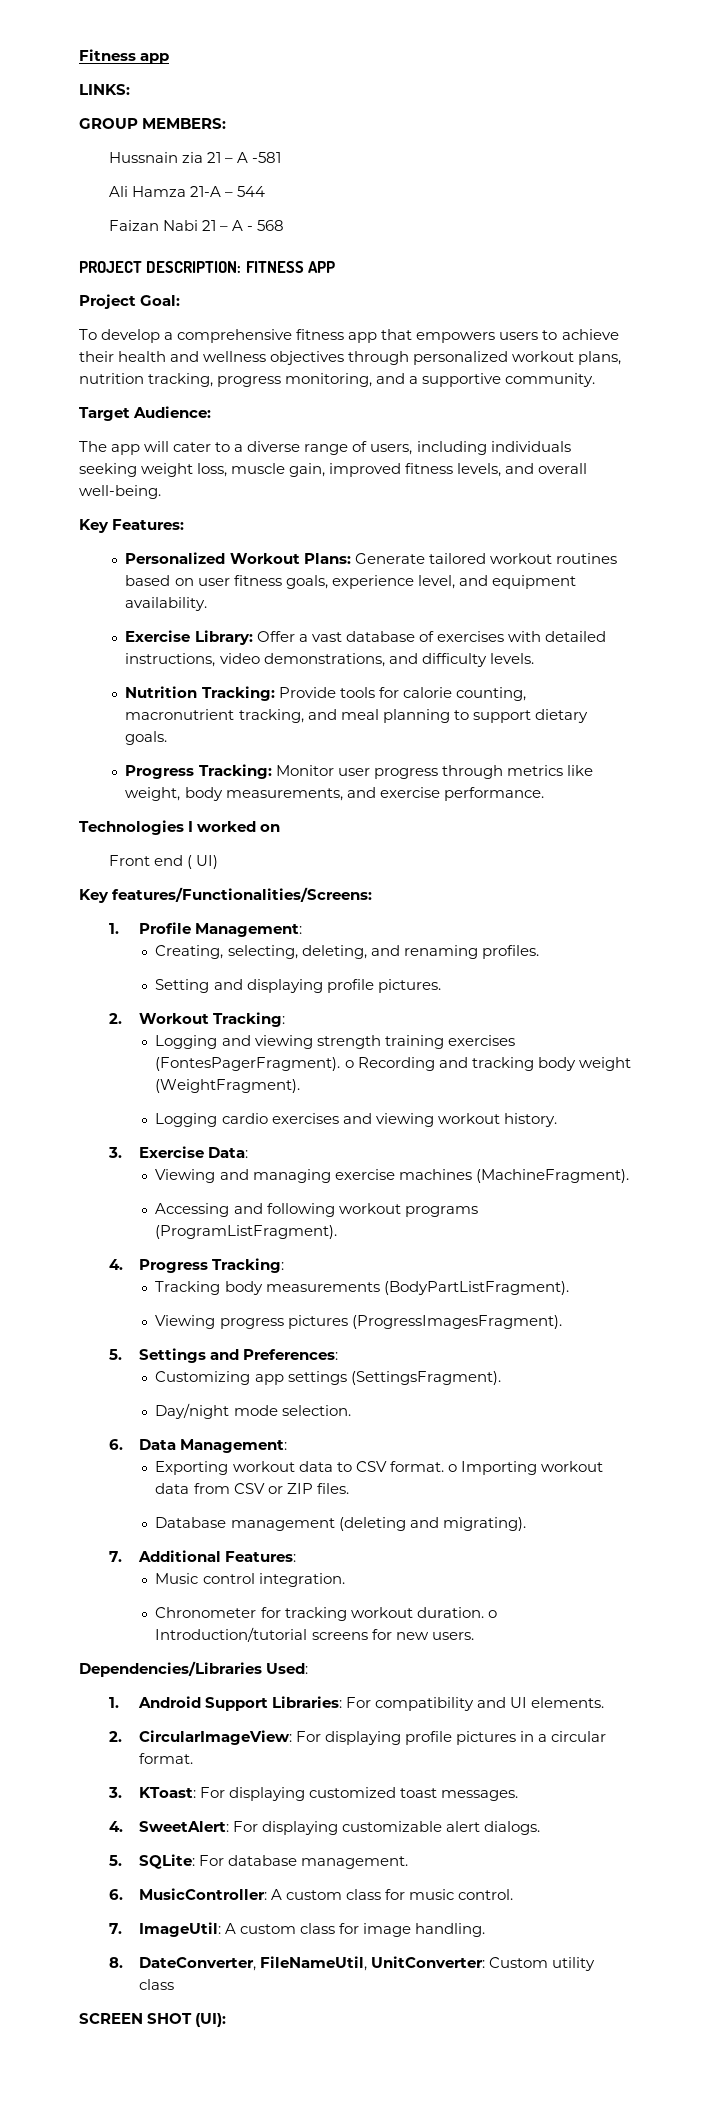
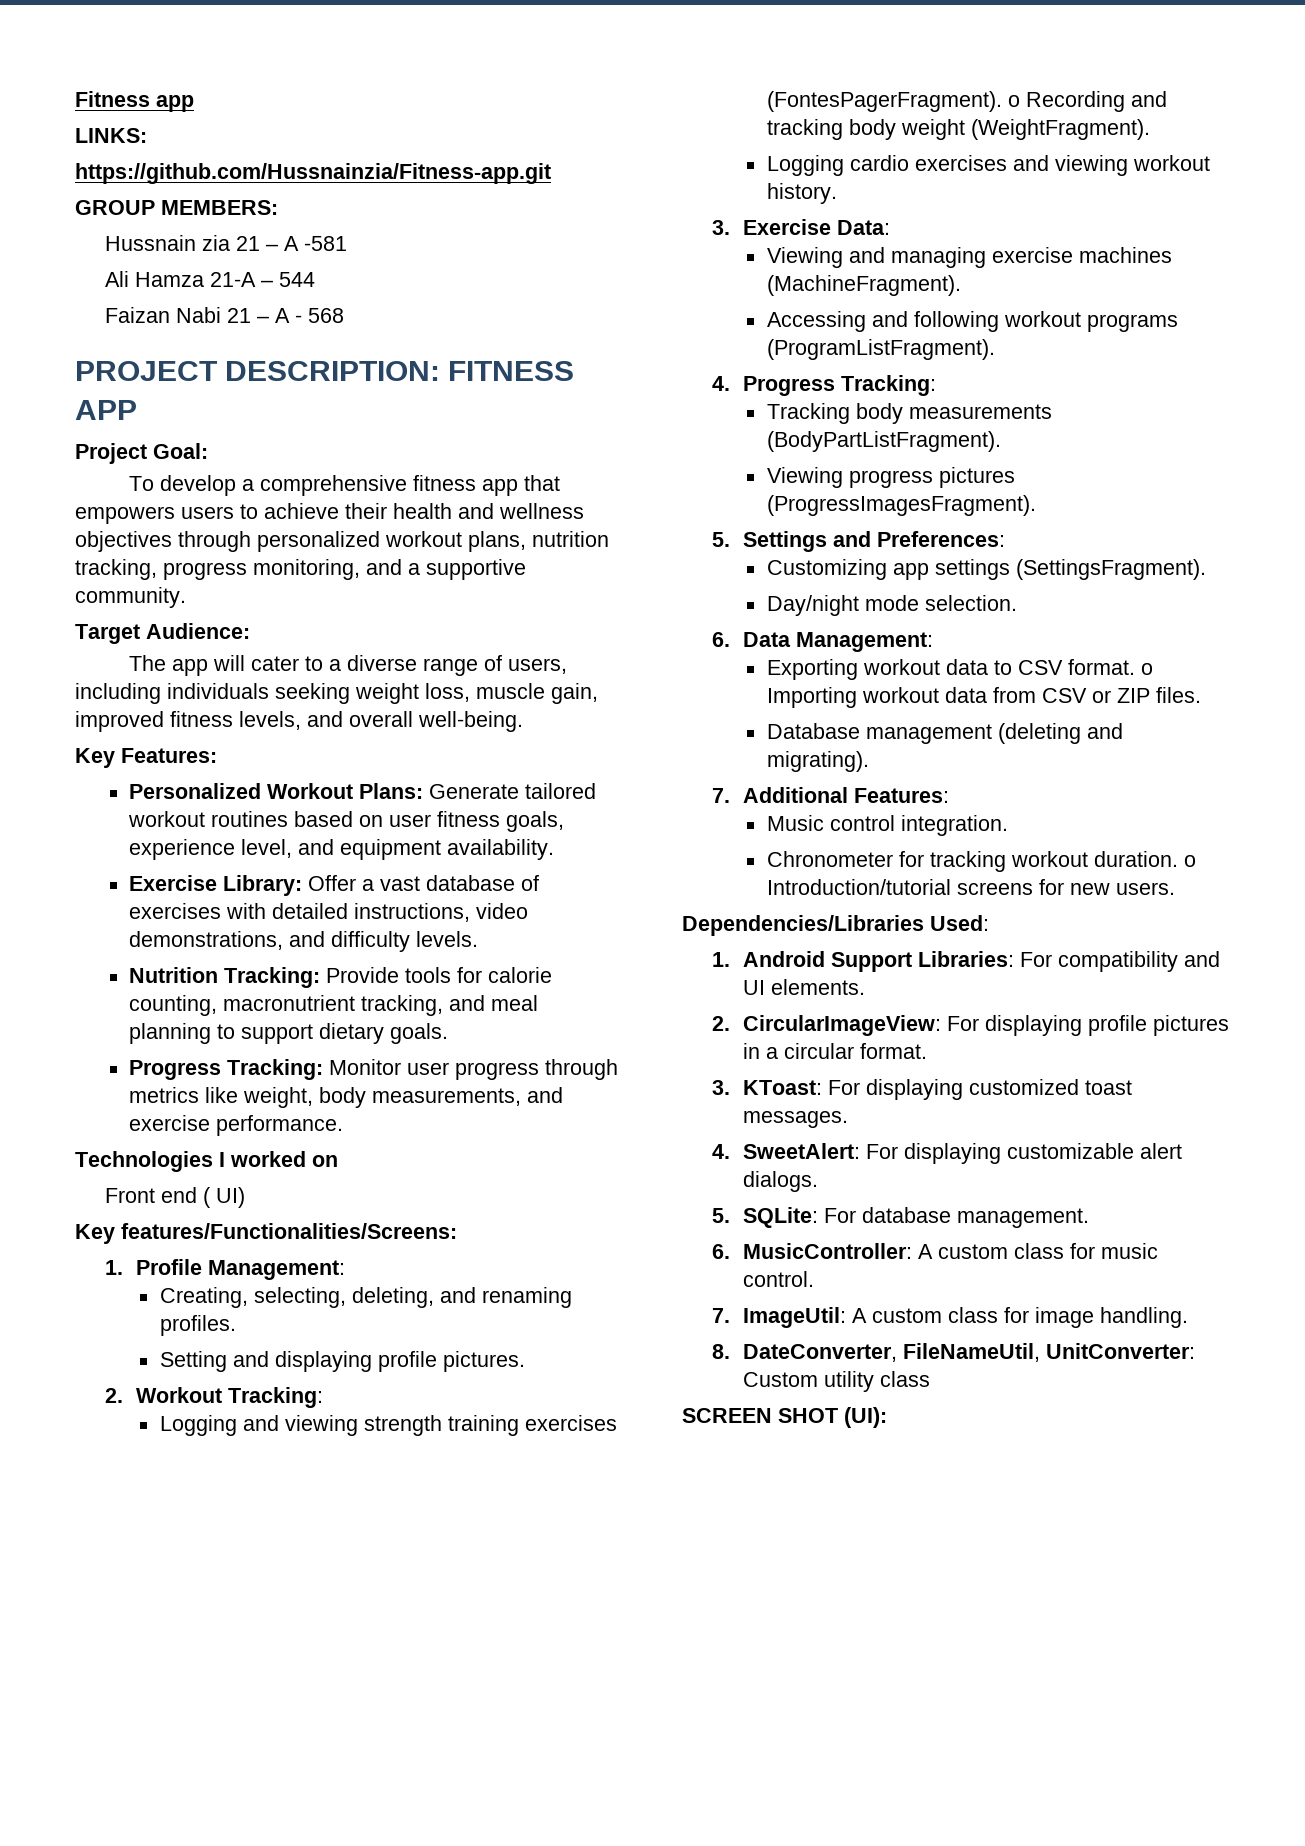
+ https://github.com/Hussnainzia/Fitness-app.git

